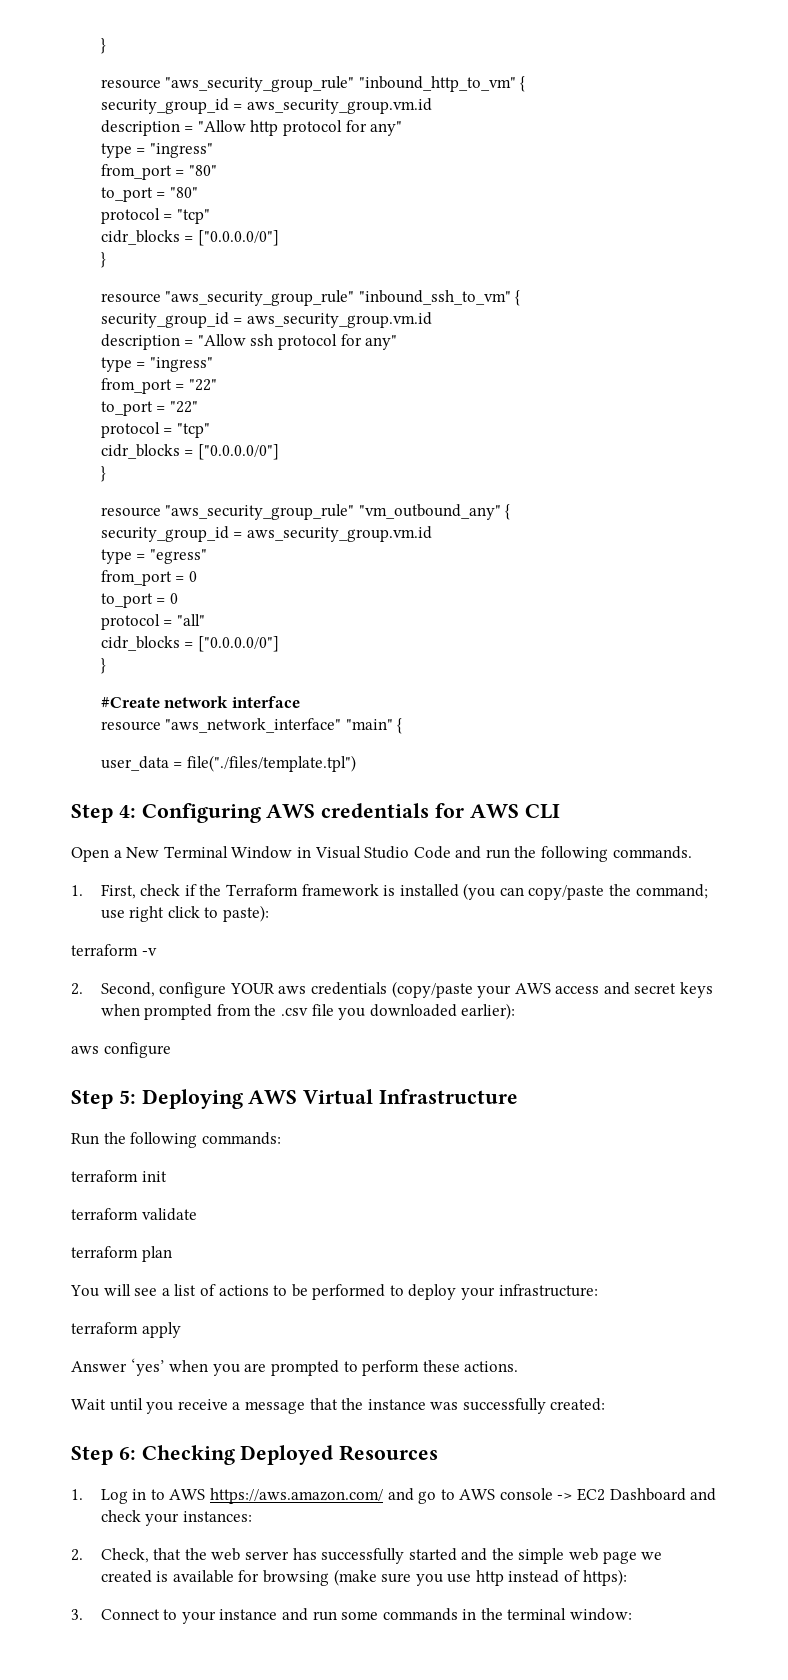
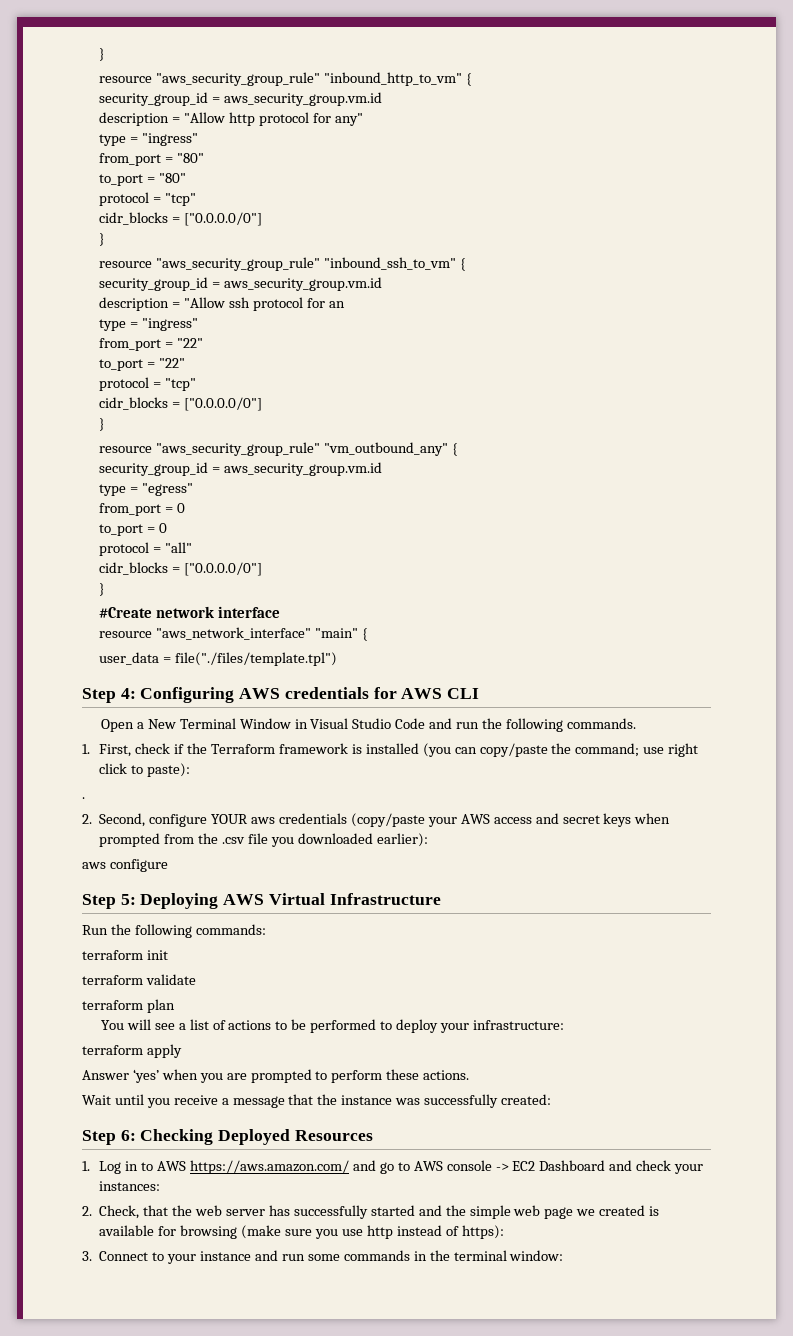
- description = "Allow ssh protocol for any"
+ description = "Allow ssh protocol for an
- terraform -v
+ .

